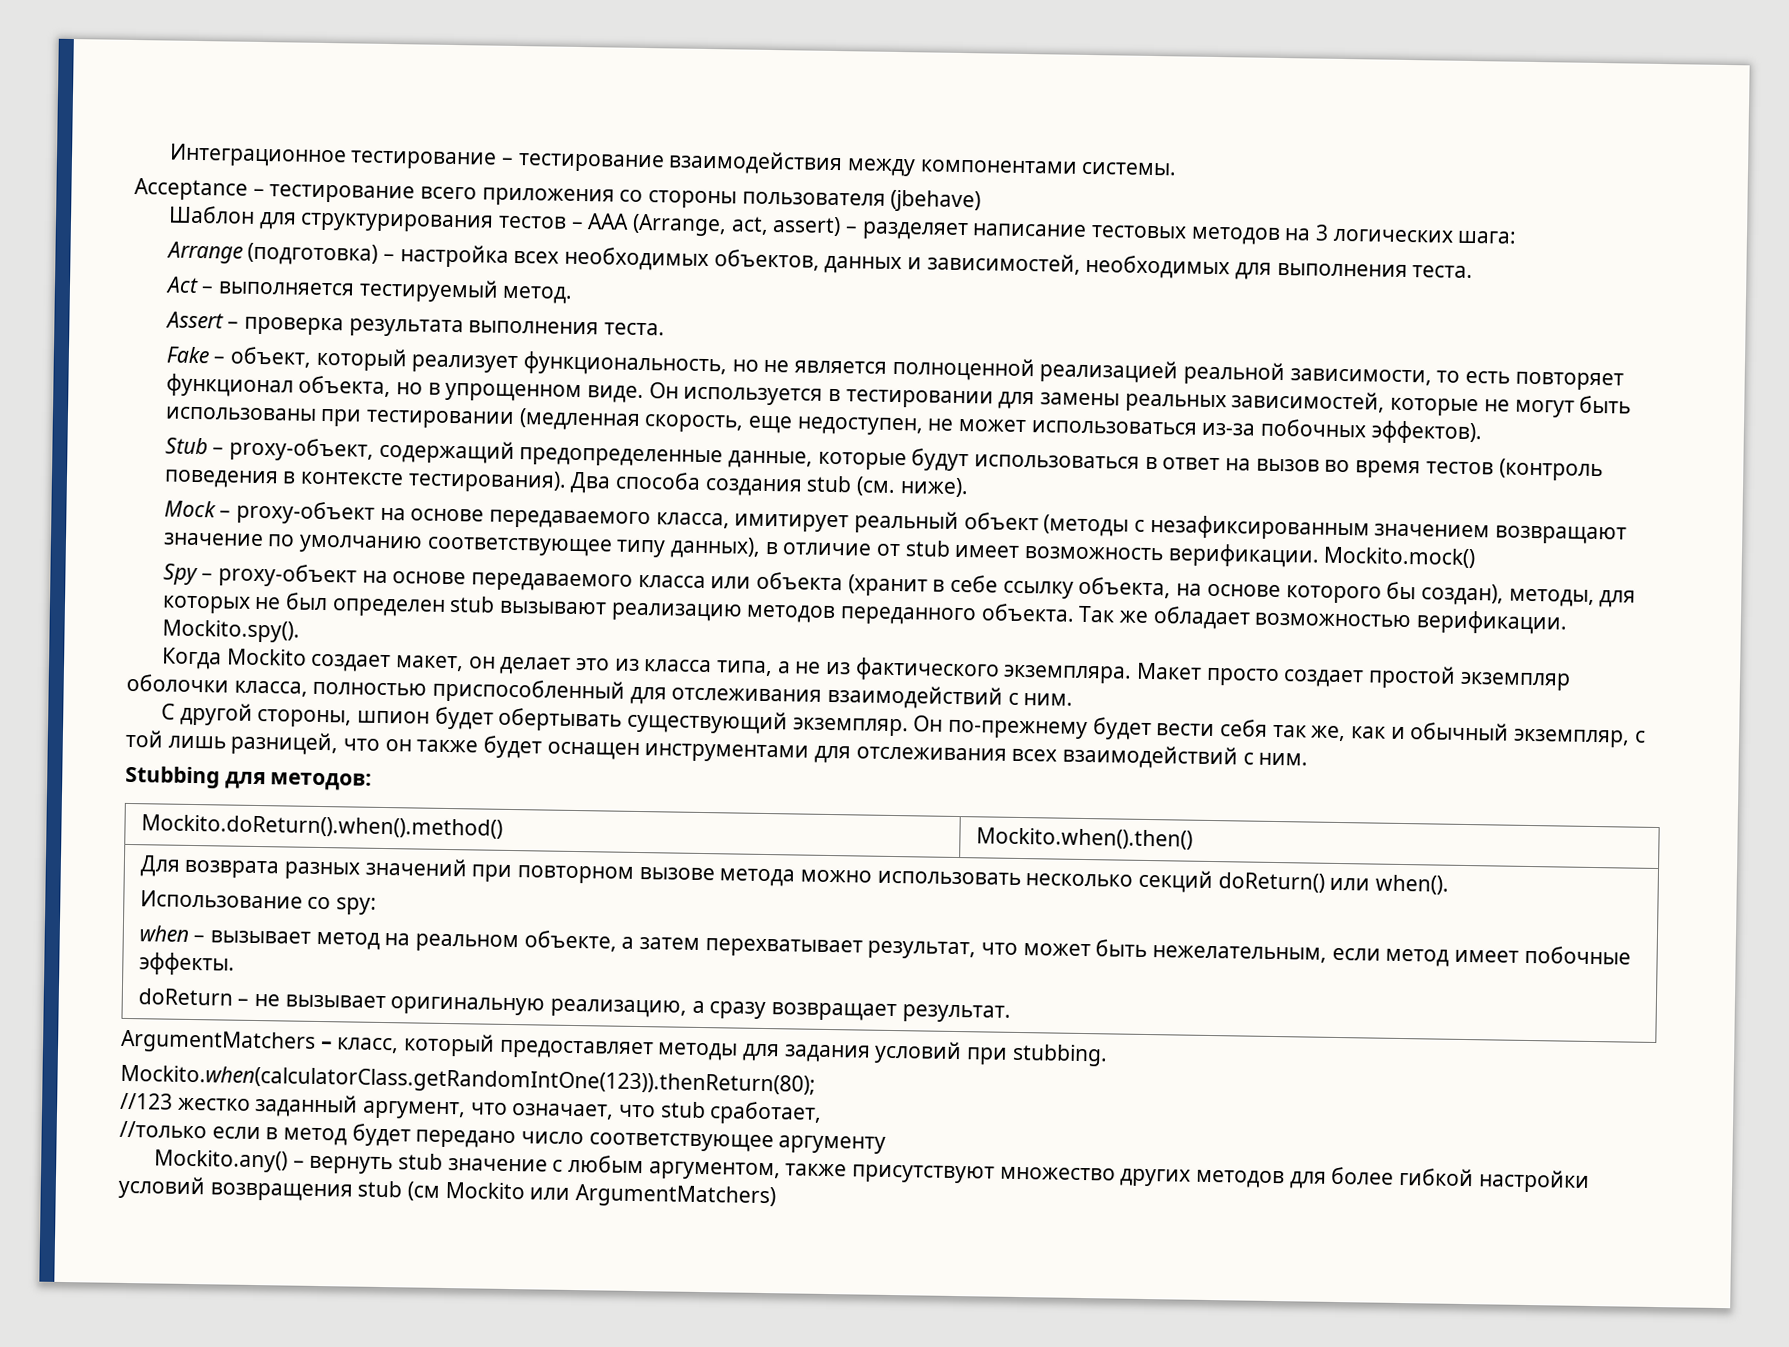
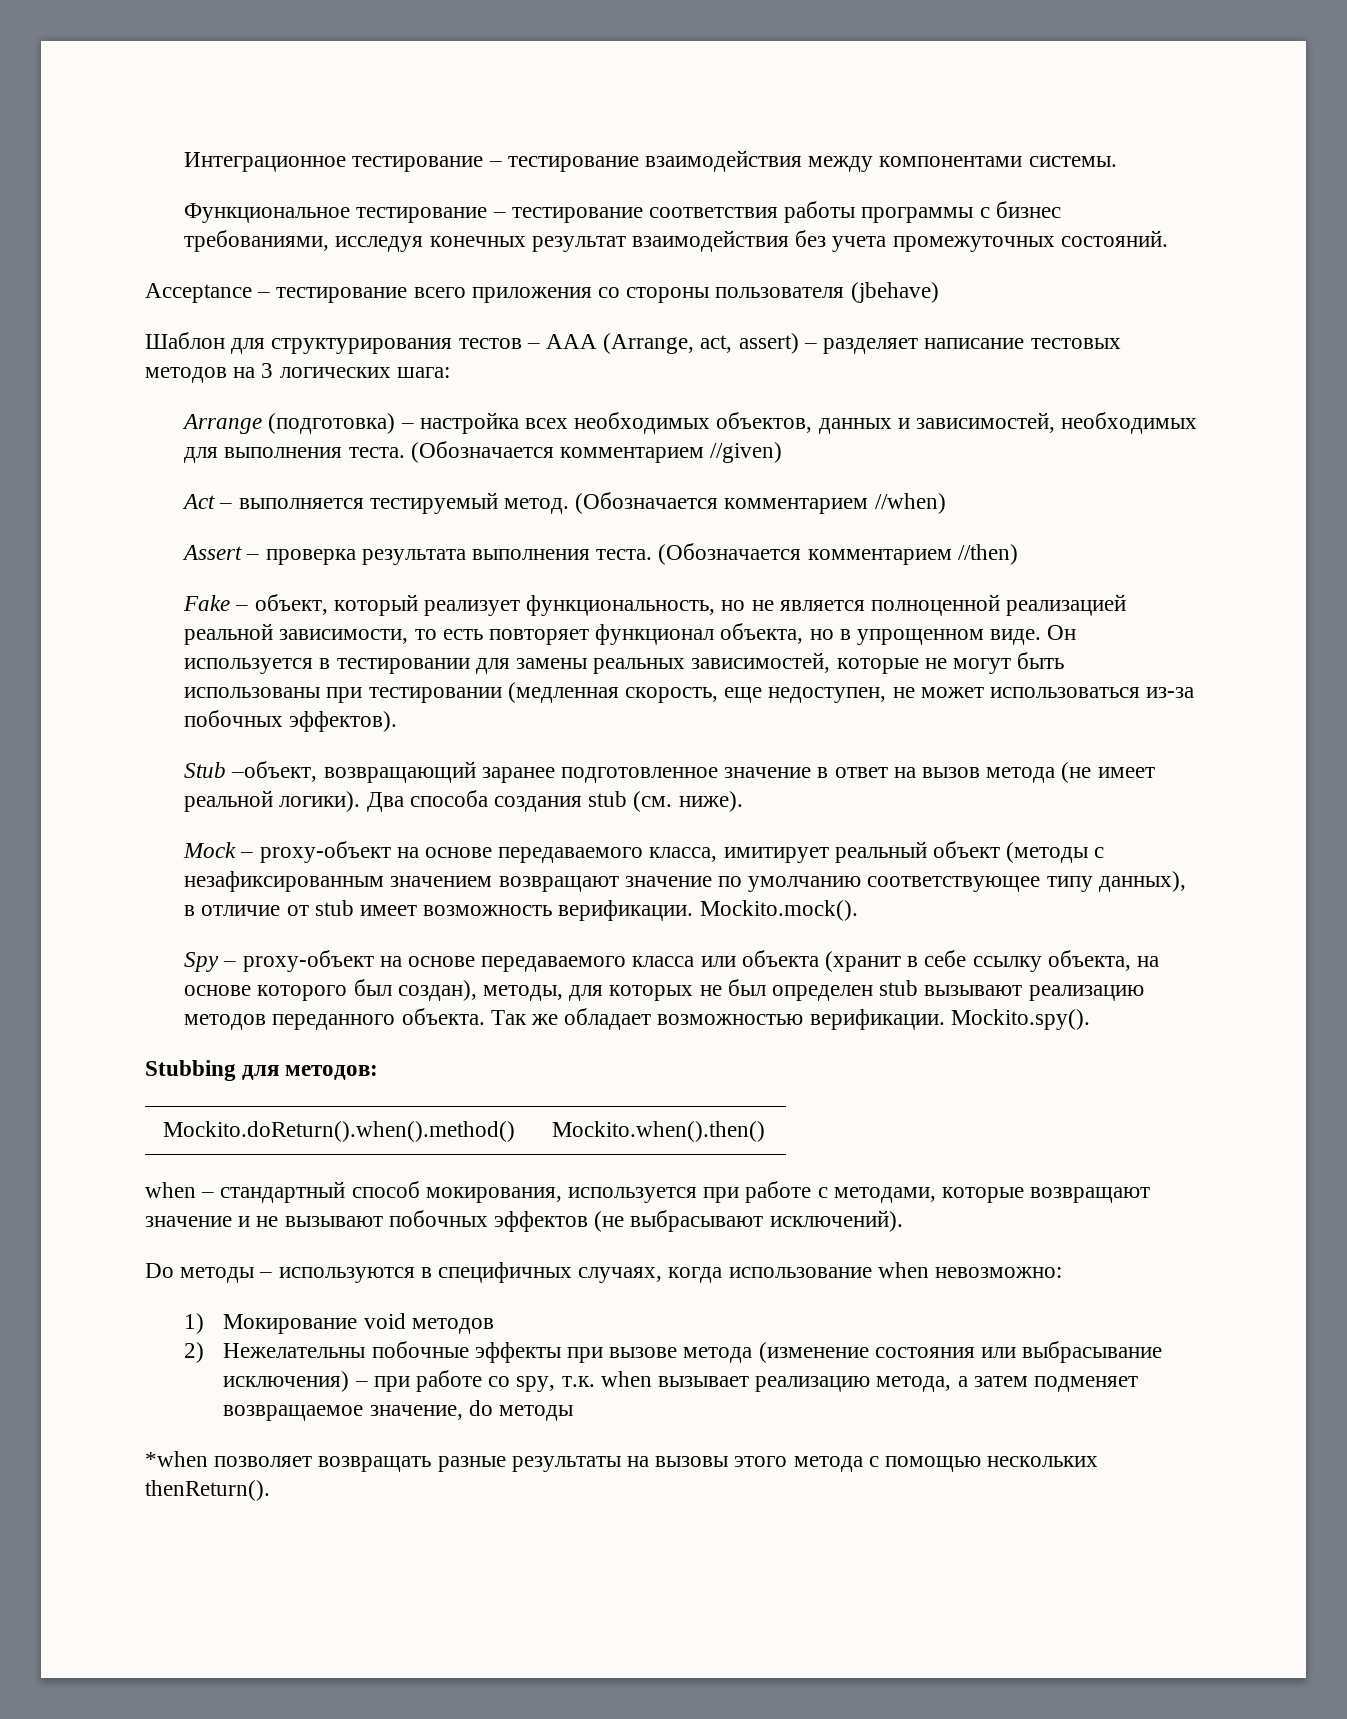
+ Функциональное тестирование – тестирование соответствия работы программы с бизнес требованиями, исследуя конечных результат взаимодействия без учета промежуточных состояний.
+ (Обозначается комментарием //given)
+ (Обозначается комментарием //when)
+ (Обозначается комментарием //then)
- Stub – proxy-объект, содержащий предопределенные данные, которые будут использоваться в ответ на вызов во время тестов (контроль поведения в контексте тестирования).
+ Stub –объект, возвращающий заранее подготовленное значение в ответ на вызов метода (не имеет реальной логики).
- Mockito.mock()
+ Mockito.mock().
- Spy – proxy-объект на основе передаваемого класса или объекта (хранит в себе ссылку объекта, на основе которого бы создан), методы, для которых не был определен stub вызывают реализацию методов переданного объекта.
+ Spy – proxy-объект на основе передаваемого класса или объекта (хранит в себе ссылку объекта, на основе которого был создан), методы, для которых не был определен stub вызывают реализацию методов переданного объекта.
- Когда Mockito создает макет, он делает это из класса типа, а не из фактического экземпляра. Макет просто создает простой экземпляр оболочки класса, полностью приспособленный для отслеживания взаимодействий с ним.
- С другой стороны, шпион будет обертывать существующий экземпляр. Он по-прежнему будет вести себя так же, как и обычный экземпляр, с той лишь разницей, что он также будет оснащен инструментами для отслеживания всех взаимодействий с ним.
- Для возврата разных значений при повторном вызове метода можно использовать несколько секций doReturn() или when().
- Использование со spy:
- when – вызывает метод на реальном объекте, а затем перехватывает результат, что может быть нежелательным, если метод имеет побочные эффекты.
- doReturn – не вызывает оригинальную реализацию, а сразу возвращает результат.
- ArgumentMatchers – класс, который предоставляет методы для задания условий при stubbing.
- Mockito.when(calculatorClass.getRandomIntOne(123)).thenReturn(80);
- //123 жестко заданный аргумент, что означает, что stub сработает,
- //только если в метод будет передано число соответствующее аргументу
- Mockito.any() – вернуть stub значение с любым аргументом, также присутствуют множество других методов для более гибкой настройки условий возвращения stub (см Mockito или ArgumentMatchers)
+ when – стандартный способ мокирования, используется при работе с методами, которые возвращают значение и не вызывают побочных эффектов (не выбрасывают исключений).
+ Do методы – используются в специфичных случаях, когда использование when невозможно:
+ 1) Мокирование void методов
+ 2) Нежелательны побочные эффекты при вызове метода (изменение состояния или выбрасывание исключения) – при работе со spy, т.к. when вызывает реализацию метода, а затем подменяет возвращаемое значение, do методы
+ *when позволяет возвращать разные результаты на вызовы этого метода с помощью нескольких thenReturn().

